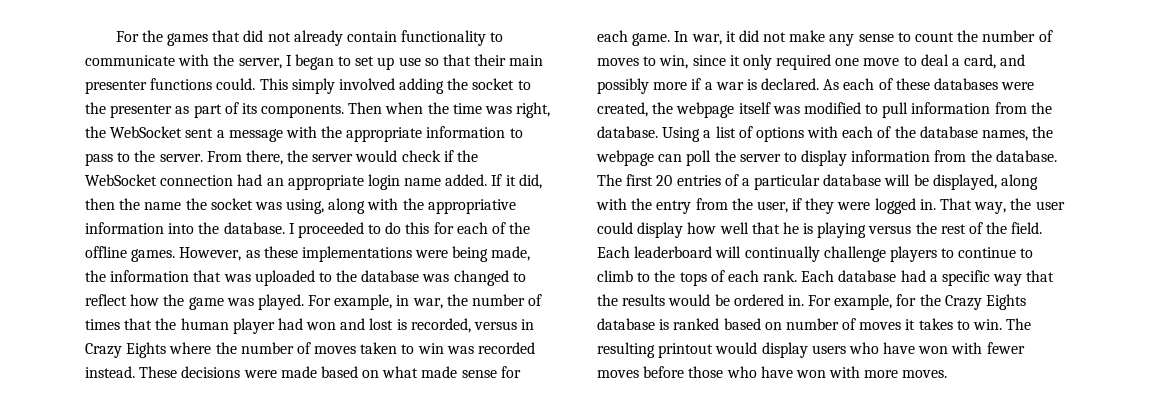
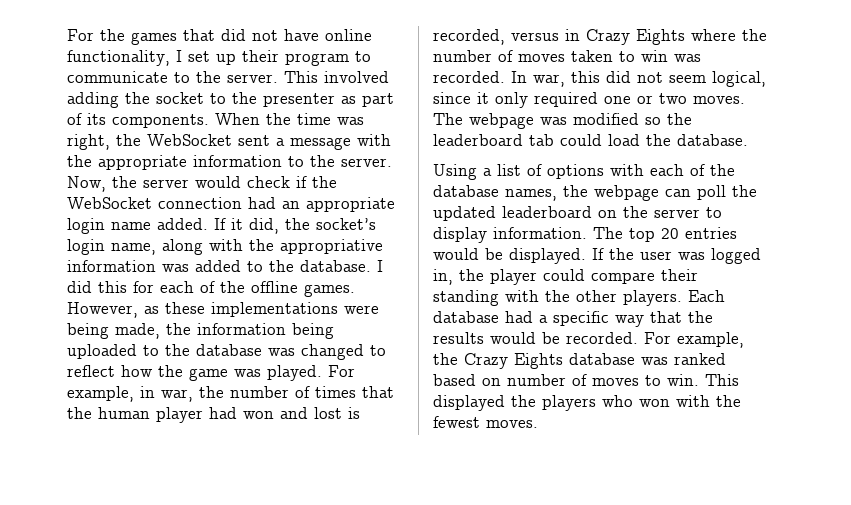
- For the games that did not already contain functionality to communicate with the server, I began to set up use so that their main presenter functions could. This simply involved adding the socket to the presenter as part of its components.
+ For the games that did not have online functionality, I set up their program to communicate to the server. This involved adding the socket to the presenter as part of its components.
- Then when the time was right, the WebSocket sent a message with the appropriate information to pass to the server. From there, the server would check if the WebSocket connection had an appropriate login name added.
+ When the time was right, the WebSocket sent a message with the appropriate information to the server. Now, the server would check if the WebSocket connection had an appropriate login name added.
- If it did, then the name the socket was using, along with the appropriative information into the database. I proceeded to do this for each of the offline games.
+ If it did, the socket’s login name, along with the appropriative information was added to the database. I did this for each of the offline games.
- However, as these implementations were being made, the information that was uploaded to the database was changed to reflect how the game was played.
+ However, as these implementations were being made, the information being uploaded to the database was changed to reflect how the game was played.
- For example, in war, the number of times that the human player had won and lost is recorded, versus in Crazy Eights where the number of moves taken to win was recorded instead. These decisions were made based on what made sense for each game.
+ For example, in war, the number of times that the human player had won and lost is recorded, versus in Crazy Eights where the number of moves taken to win was recorded.
- In war, it did not make any sense to count the number of moves to win, since it only required one move to deal a card, and possibly more if a war is declared. As each of these databases were created, the webpage itself was modified to pull information from the database. Using a list of options with each of the database names, the webpage can poll the server to display information from the database. The first 20 entries of a particular database will be displayed, along with the entry from the user, if they were logged in. That way, the user could display how well that he is playing versus the rest of the field. Each leaderboard will continually challenge players to continue to climb to the tops of each rank.
+ In war, this did not seem logical, since it only required one or two moves. The webpage was modified so the leaderboard tab could load the database.
+ Using a list of options with each of the database names, the webpage can poll the updated leaderboard on the server to display information. The top 20 entries would be displayed. If the user was logged in, the player could compare their standing with the other players.
- Each database had a specific way that the results would be ordered in. For example, for the Crazy Eights database is ranked based on number of moves it takes to win. The resulting printout would display users who have won with fewer moves before those who have won with more moves.
+ Each database had a specific way that the results would be recorded. For example, the Crazy Eights database was ranked based on number of moves to win. This displayed the players who won with the fewest moves.

